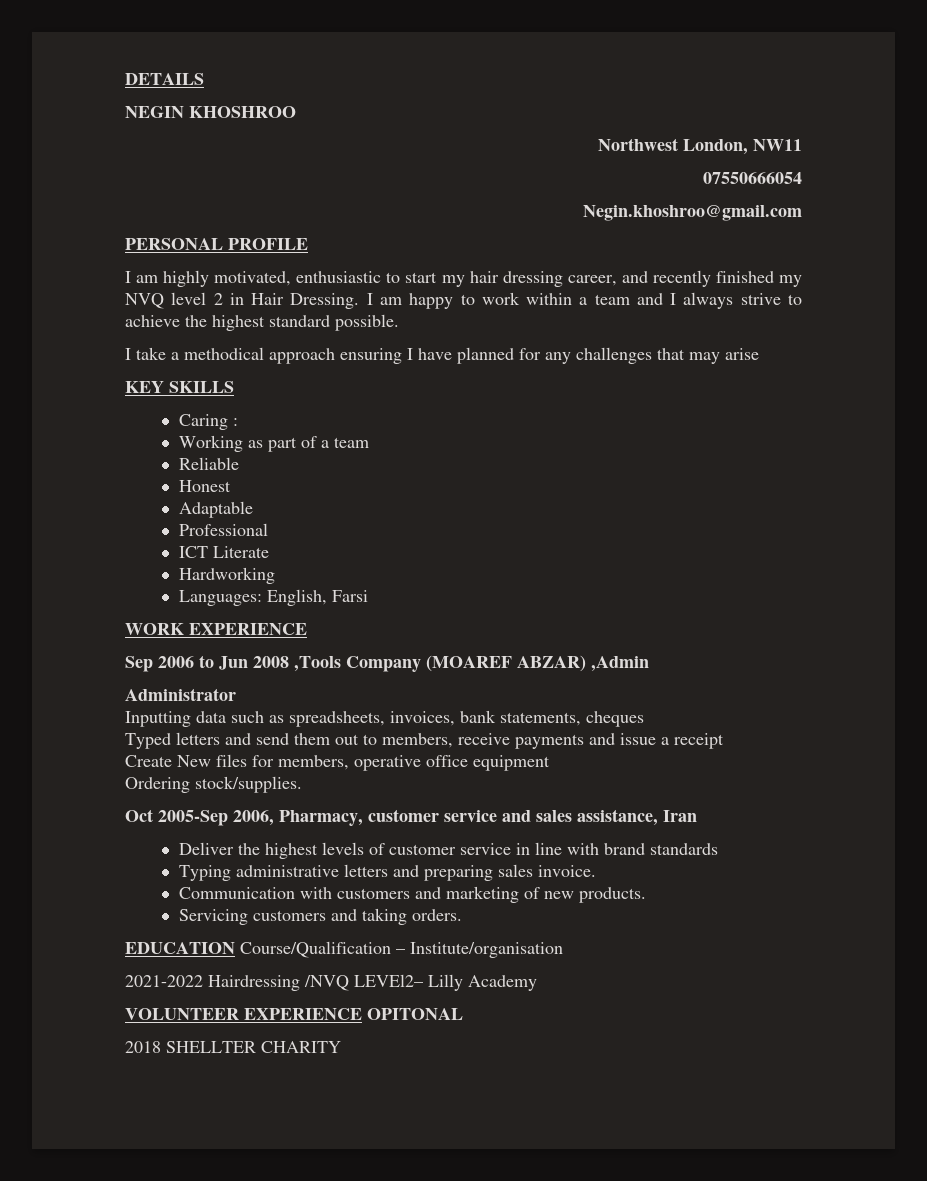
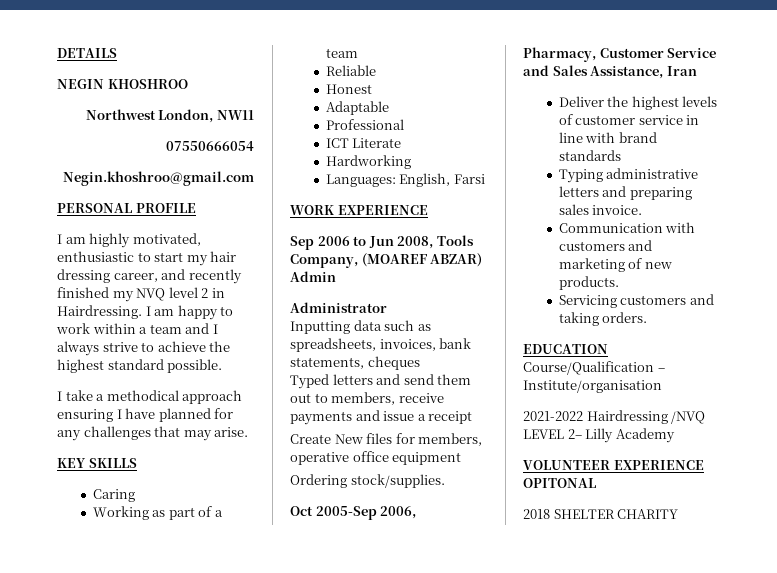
- I am highly motivated, enthusiastic to start my hair dressing career, and recently finished my NVQ level 2 in Hair Dressing.
+ I am highly motivated, enthusiastic to start my hair dressing career, and recently finished my NVQ level 2 in Hairdressing.
- I take a methodical approach ensuring I have planned for any challenges that may arise
+ I take a methodical approach ensuring I have planned for any challenges that may arise.
- Caring :
+ Caring
- Sep 2006 to Jun 2008 ,Tools Company (MOAREF ABZAR) ,Admin
+ Sep 2006 to Jun 2008, Tools Company, (MOAREF ABZAR) Admin
- Oct 2005-Sep 2006, Pharmacy, customer service and sales assistance, Iran
+ Oct 2005-Sep 2006, Pharmacy, Customer Service and Sales Assistance, Iran
- 2021-2022 Hairdressing /NVQ LEVEl2– Lilly Academy
+ 2021-2022 Hairdressing /NVQ LEVEL 2– Lilly Academy
- 2018 SHELLTER CHARITY
+ 2018 SHELTER CHARITY

